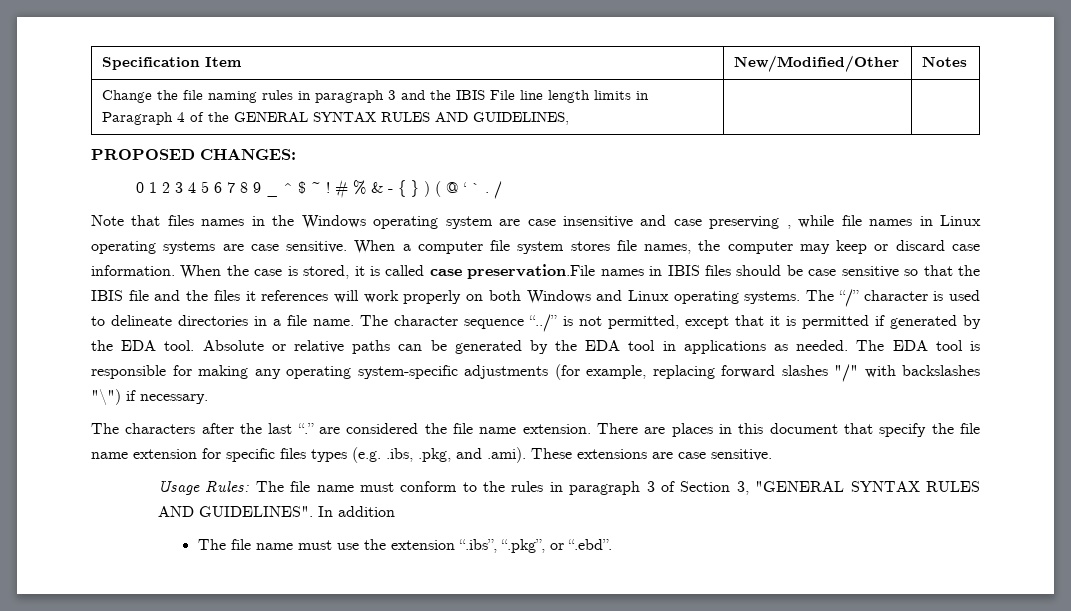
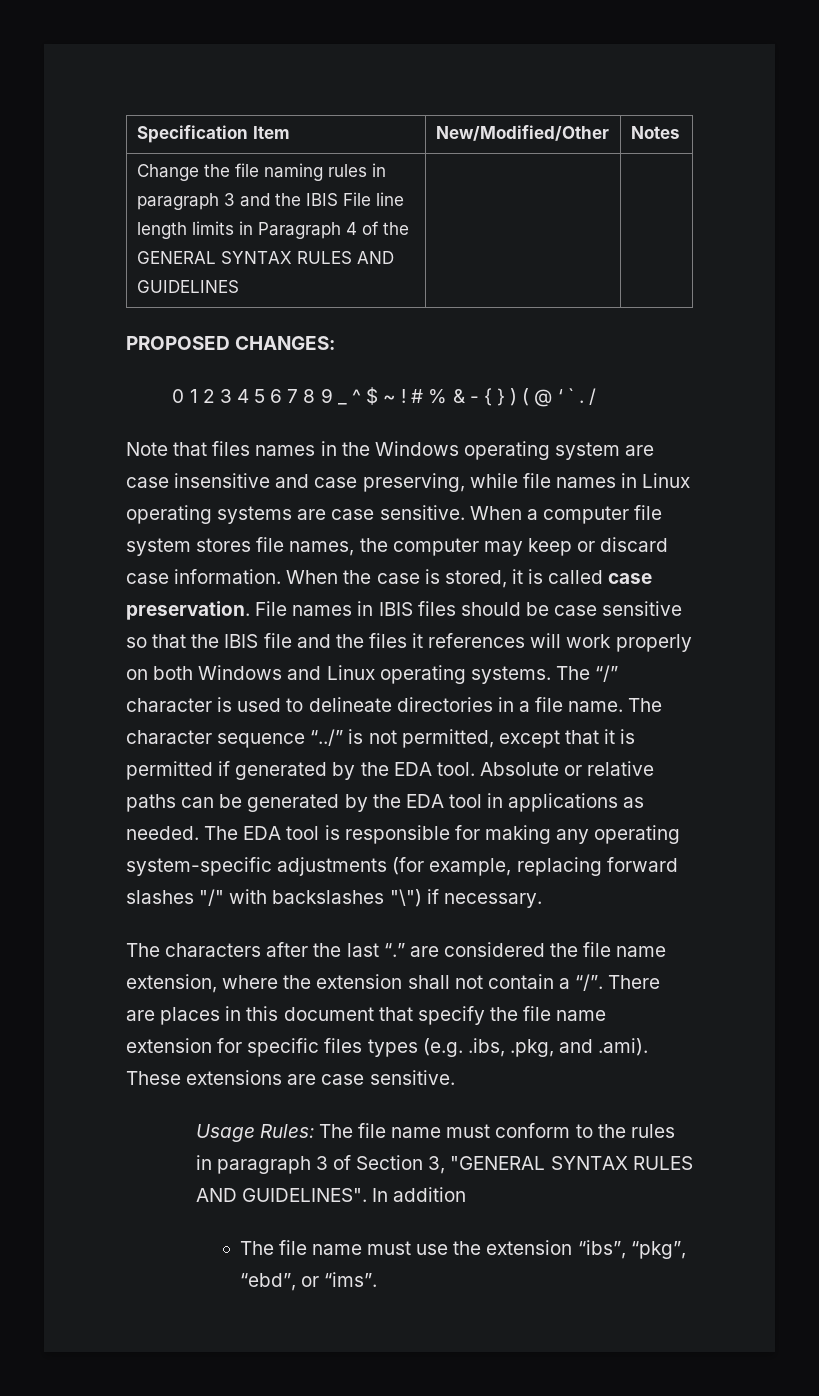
- Change the file naming rules in paragraph 3 and the IBIS File line length limits in Paragraph 4 of the GENERAL SYNTAX RULES AND GUIDELINES, | |
+ Change the file naming rules in paragraph 3 and the IBIS File line length limits in Paragraph 4 of the GENERAL SYNTAX RULES AND GUIDELINES | |
- Note that files names in the Windows operating system are case insensitive and case preserving , while file names in Linux operating systems are case sensitive.
+ Note that files names in the Windows operating system are case insensitive and case preserving, while file names in Linux operating systems are case sensitive.
- When the case is stored, it is called case preservation.File names in IBIS files should be case sensitive so that the IBIS file and the files it references will work properly on both Windows and Linux operating systems.
+ When the case is stored, it is called case preservation. File names in IBIS files should be case sensitive so that the IBIS file and the files it references will work properly on both Windows and Linux operating systems.
- The characters after the last “.” are considered the file name extension.
+ The characters after the last “.” are considered the file name extension, where the extension shall not contain a “/”.
- The file name must use the extension “.ibs”, “.pkg”, or “.ebd”.
+ The file name must use the extension “ibs”, “pkg”, “ebd”, or “ims”.

